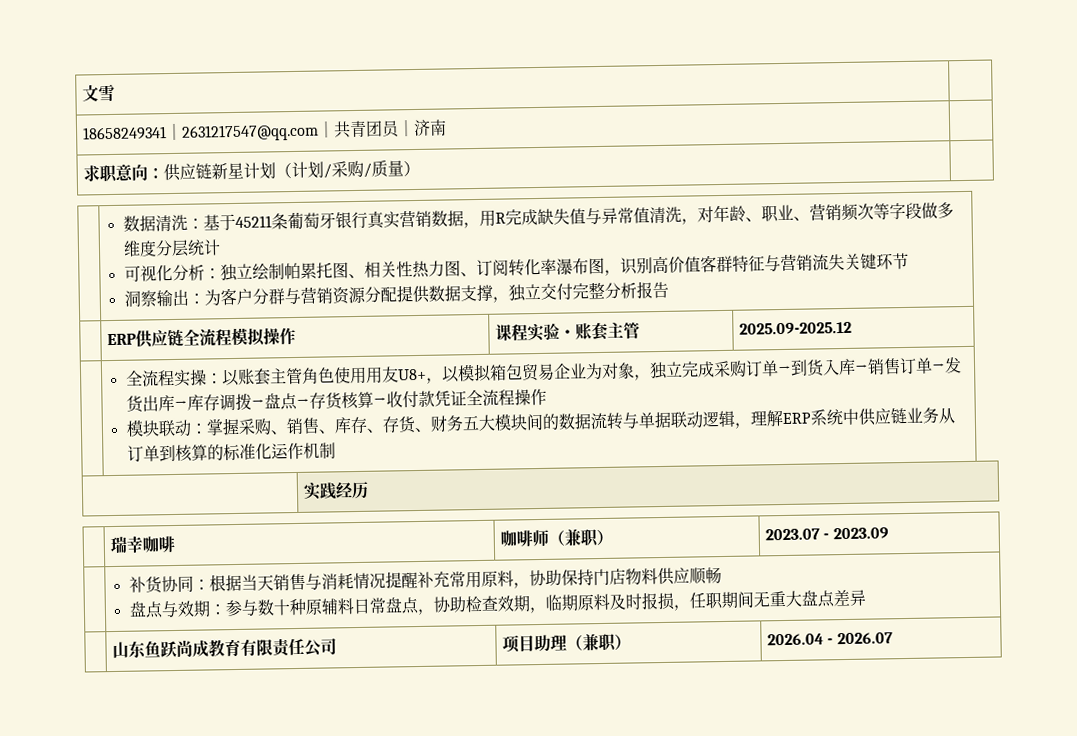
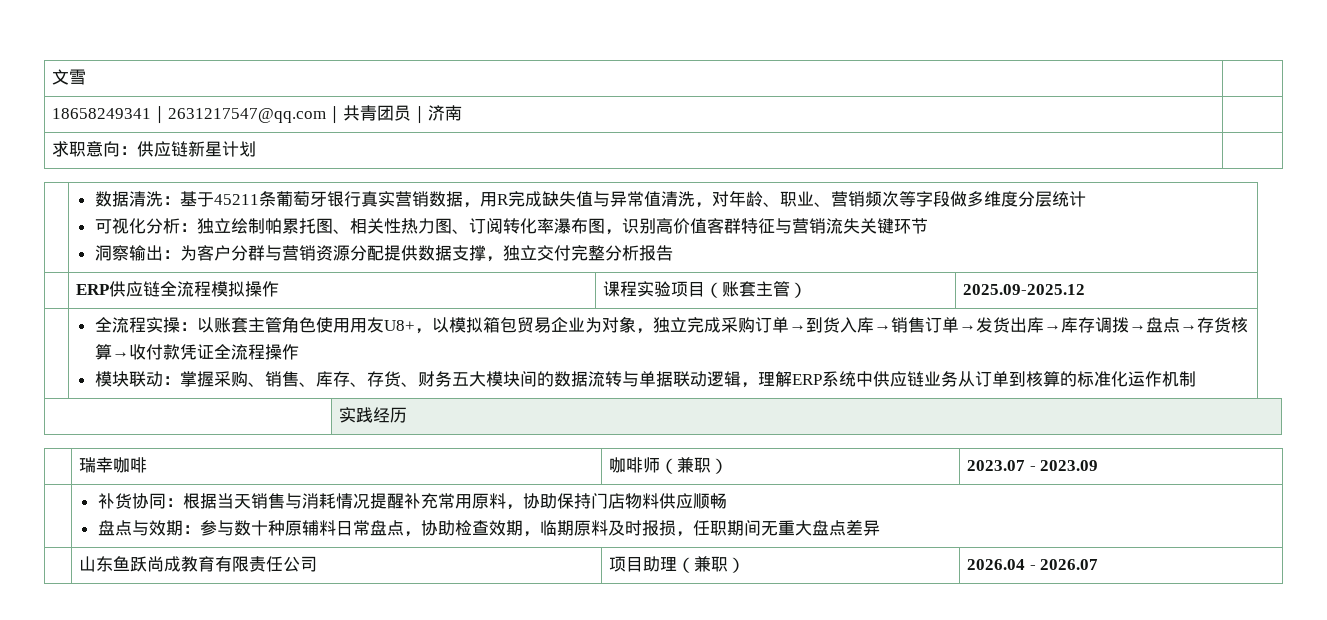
- 求职意向：供应链新星计划（计划/采购/质量） |
+ 求职意向：供应链新星计划 |
- | ERP供应链全流程模拟操作 | 课程实验・账套主管 | 2025.09-2025.12
+ | ERP供应链全流程模拟操作 | 课程实验项目（账套主管） | 2025.09-2025.12

